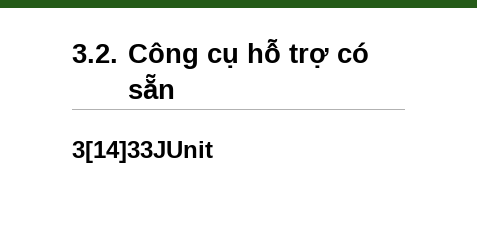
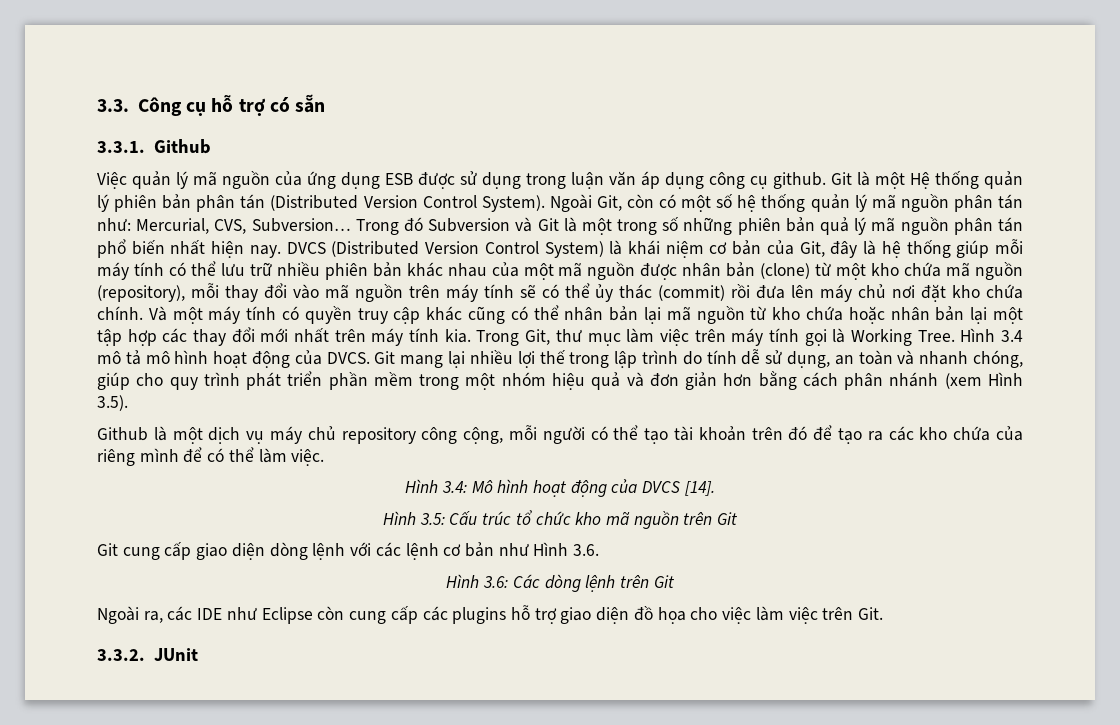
- 3.2. Công cụ hỗ trợ có sẵn
+ 3.3. Công cụ hỗ trợ có sẵn
- 3[14]33JUnit
+ 3.3.1. Github
+ Việc quản lý mã nguồn của ứng dụng ESB được sử dụng trong luận văn áp dụng công cụ github. Git là một Hệ thống quản lý phiên bản phân tán (Distributed Version Control System). Ngoài Git, còn có một số hệ thống quản lý mã nguồn phân tán như: Mercurial, CVS, Subversion… Trong đó Subversion và Git là một trong số những phiên bản quả lý mã nguồn phân tán phổ biến nhất hiện nay. DVCS (Distributed Version Control System) là khái niệm cơ bản của Git, đây là hệ thống giúp mỗi máy tính có thể lưu trữ nhiều phiên bản khác nhau của một mã nguồn được nhân bản (clone) từ một kho chứa mã nguồn (repository), mỗi thay đổi vào mã nguồn trên máy tính sẽ có thể ủy thác (commit) rồi đưa lên máy chủ nơi đặt kho chứa chính. Và một máy tính có quyền truy cập khác cũng có thể nhân bản lại mã nguồn từ kho chứa hoặc nhân bản lại một tập hợp các thay đổi mới nhất trên máy tính kia. Trong Git, thư mục làm việc trên máy tính gọi là Working Tree. Hình 3.4 mô tả mô hình hoạt động của DVCS. Git mang lại nhiều lợi thế trong lập trình do tính dễ sử dụng, an toàn và nhanh chóng, giúp cho quy trình phát triển phần mềm trong một nhóm hiệu quả và đơn giản hơn bằng cách phân nhánh (xem Hình 3.5).
+ Github là một dịch vụ máy chủ repository công cộng, mỗi người có thể tạo tài khoản trên đó để tạo ra các kho chứa của riêng mình để có thể làm việc.
+ Hình 3.4: Mô hình hoạt động của DVCS [14].
+ Hình 3.5: Cấu trúc tổ chức kho mã nguồn trên Git
+ Git cung cấp giao diện dòng lệnh với các lệnh cơ bản như Hình 3.6.
+ Hình 3.6: Các dòng lệnh trên Git
+ Ngoài ra, các IDE như Eclipse còn cung cấp các plugins hỗ trợ giao diện đồ họa cho việc làm việc trên Git.
+ 3.3.2. JUnit

